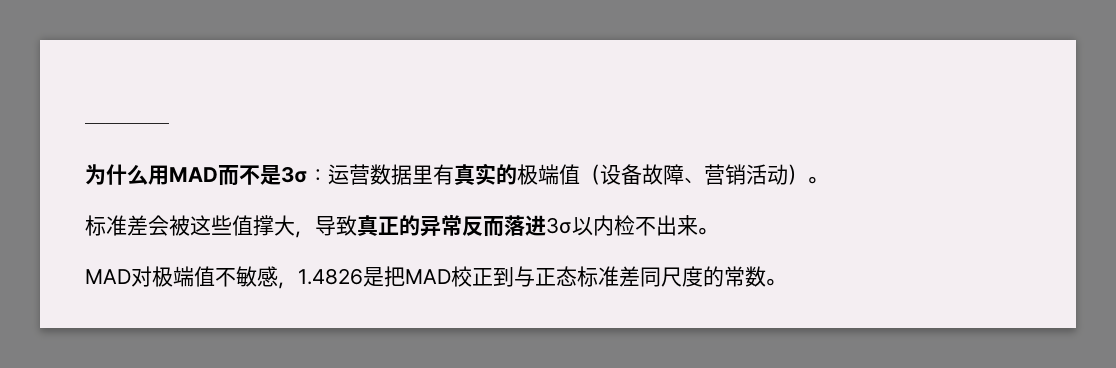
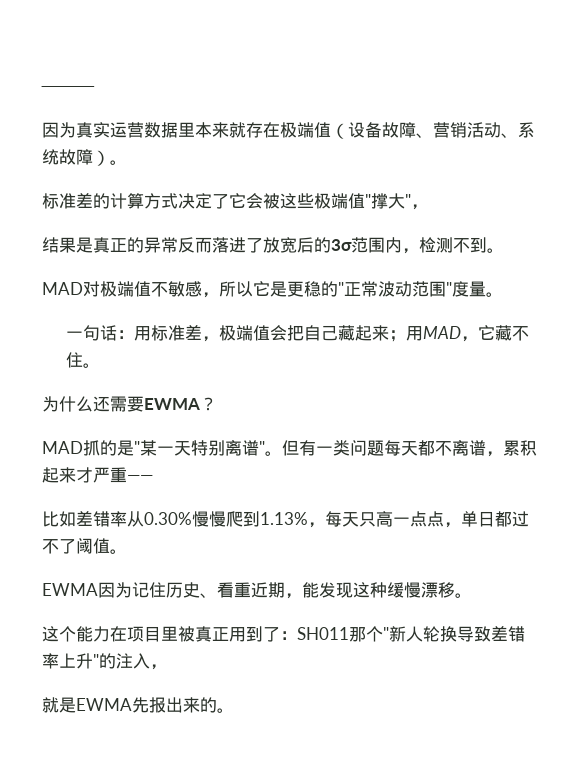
- 为什么用MAD而不是3σ：运营数据里有真实的极端值（设备故障、营销活动）。
+ 因为真实运营数据里本来就存在极端值（设备故障、营销活动、系统故障）。
- 标准差会被这些值撑大，导致真正的异常反而落进3σ以内检不出来。
+ 标准差的计算方式决定了它会被这些极端值"撑大"，
+ 结果是真正的异常反而落进了放宽后的3σ范围内，检测不到。
- MAD对极端值不敏感，1.4826是把MAD校正到与正态标准差同尺度的常数。
+ MAD对极端值不敏感，所以它是更稳的"正常波动范围"度量。
+ 一句话：用标准差，极端值会把自己藏起来；用MAD，它藏不住。
+ 为什么还需要EWMA？
+ MAD抓的是"某一天特别离谱"。但有一类问题每天都不离谱，累积起来才严重——
+ 比如差错率从0.30%慢慢爬到1.13%，每天只高一点点，单日都过不了阈值。
+ EWMA因为记住历史、看重近期，能发现这种缓慢漂移。
+ 这个能力在项目里被真正用到了：SH011那个"新人轮换导致差错率上升"的注入，
+ 就是EWMA先报出来的。

